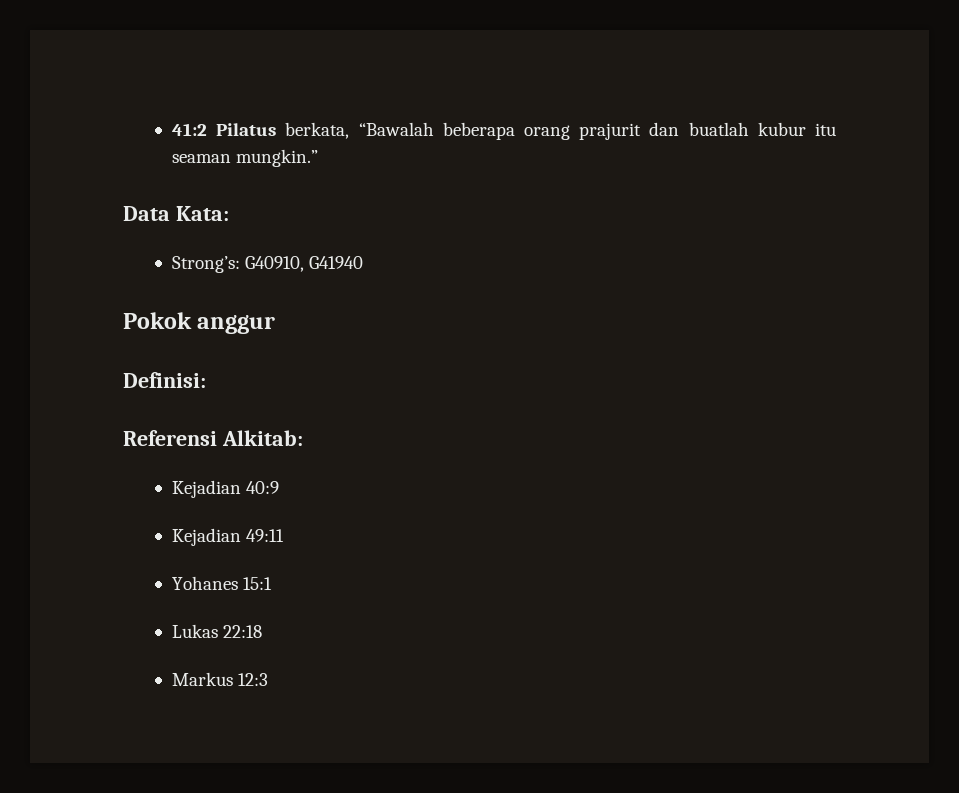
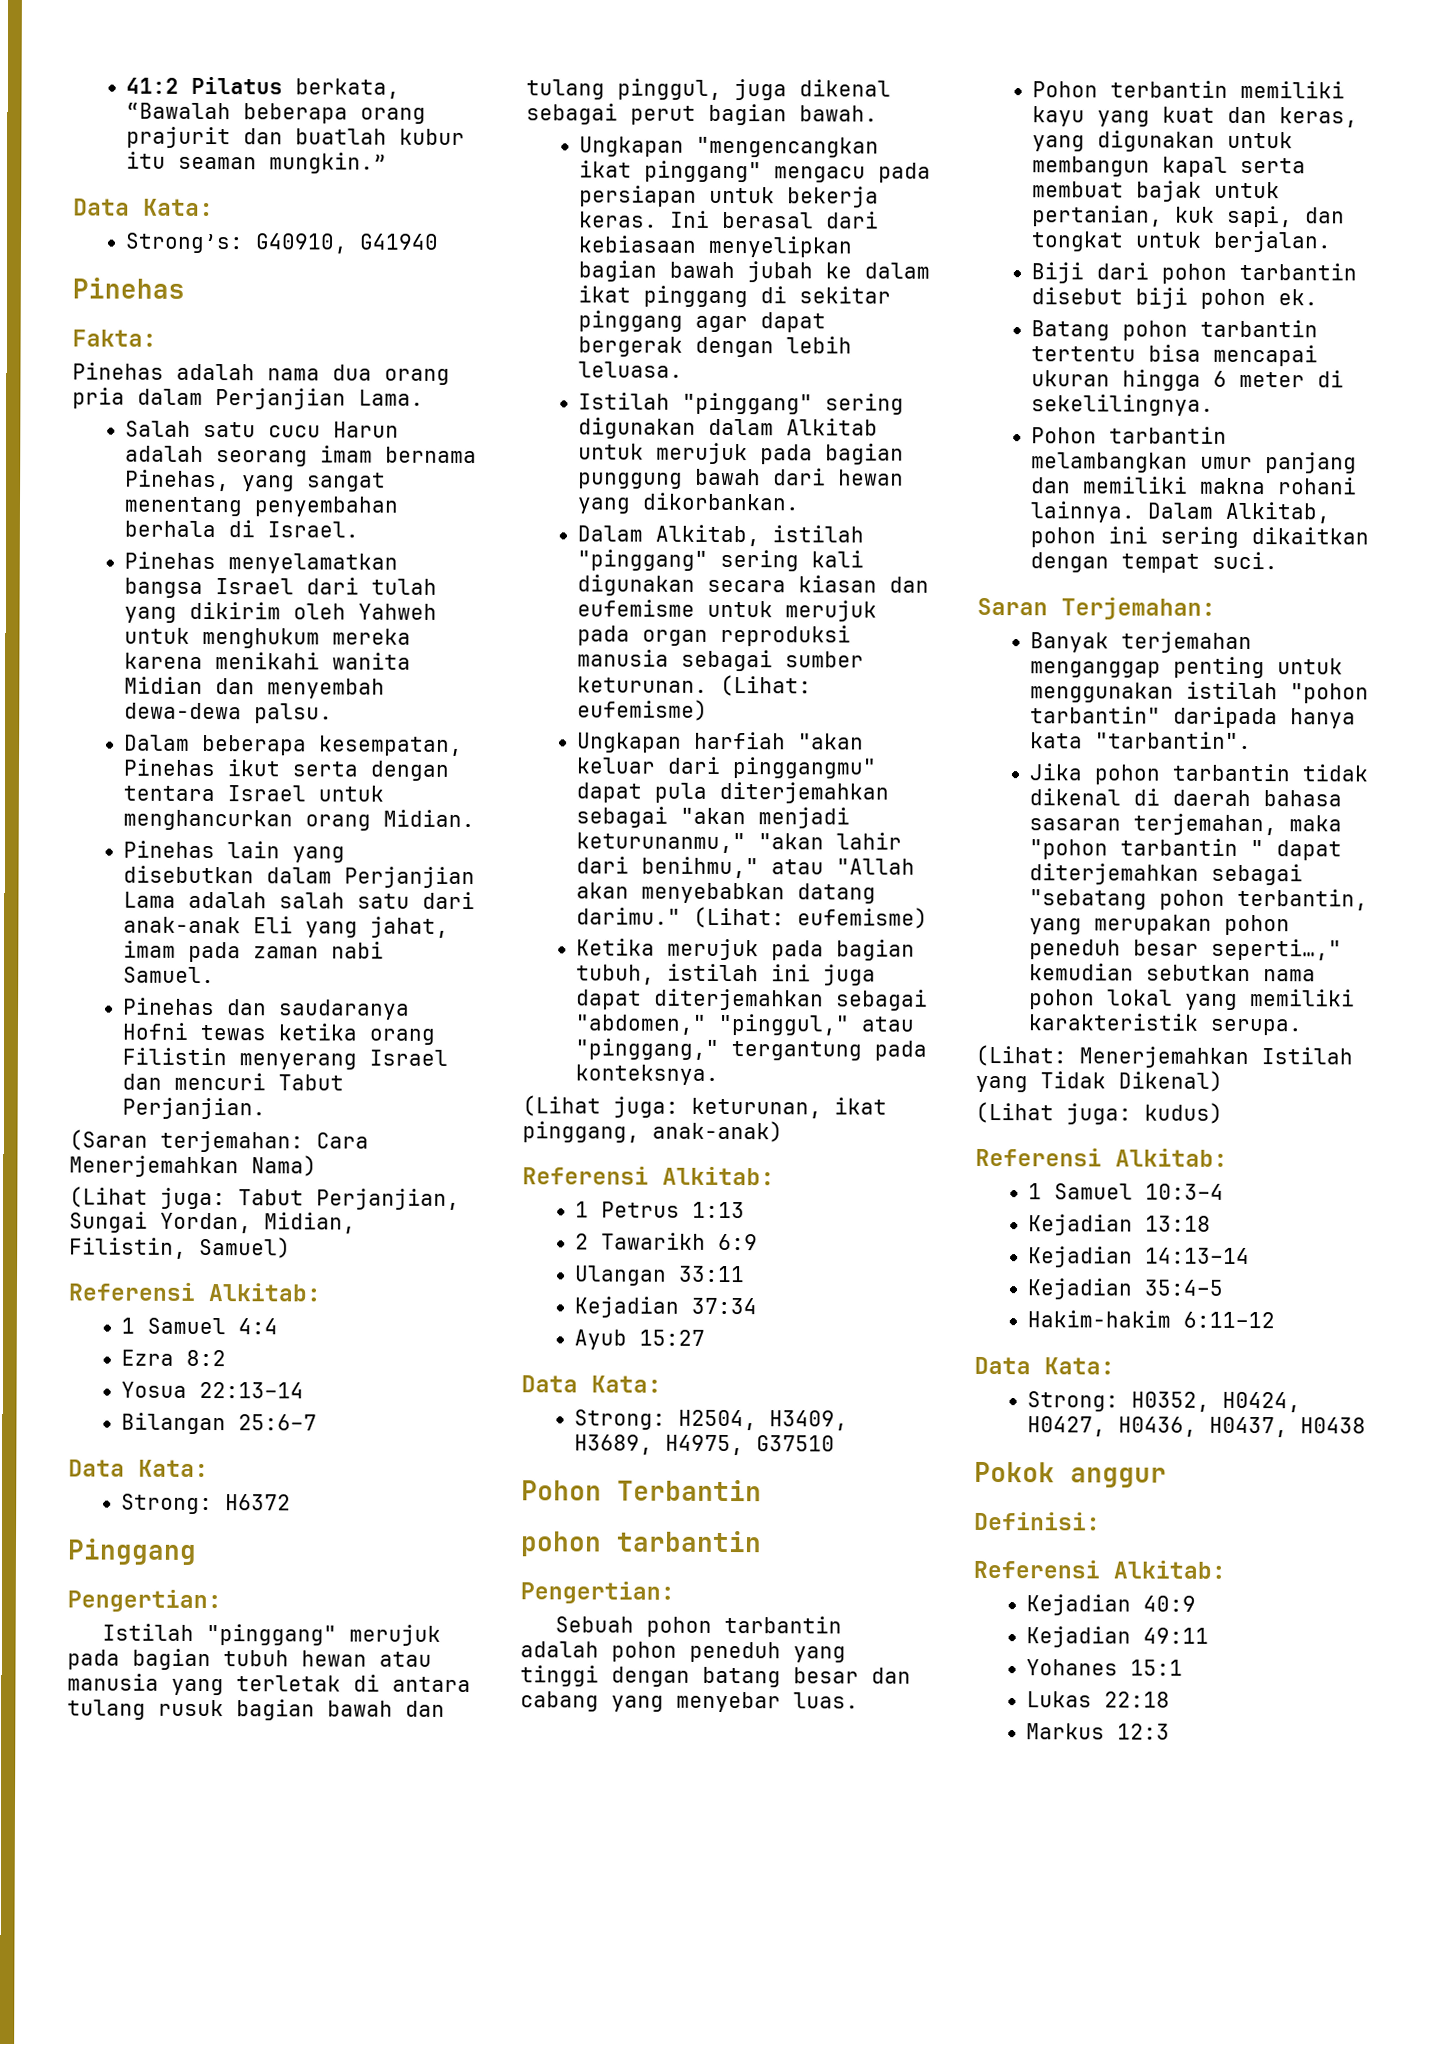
  Strong’s: G40910, G41940
+ Pinehas
+ Fakta:
+ Pinehas adalah nama dua orang pria dalam Perjanjian Lama.
+ Salah satu cucu Harun adalah seorang imam bernama Pinehas, yang sangat menentang penyembahan berhala di Israel.
+ Pinehas menyelamatkan bangsa Israel dari tulah yang dikirim oleh Yahweh untuk menghukum mereka karena menikahi wanita Midian dan menyembah dewa-dewa palsu.
+ Dalam beberapa kesempatan, Pinehas ikut serta dengan tentara Israel untuk menghancurkan orang Midian.
+ Pinehas lain yang disebutkan dalam Perjanjian Lama adalah salah satu dari anak-anak Eli yang jahat, imam pada zaman nabi Samuel.
+ Pinehas dan saudaranya Hofni tewas ketika orang Filistin menyerang Israel dan mencuri Tabut Perjanjian.
+ (Saran terjemahan: Cara Menerjemahkan Nama)
+ (Lihat juga: Tabut Perjanjian, Sungai Yordan, Midian, Filistin, Samuel)
+ Referensi Alkitab:
+ 1 Samuel 4:4
+ Ezra 8:2
+ Yosua 22:13–14
+ Bilangan 25:6–7
+ Data Kata:
+ Strong: H6372
+ Pinggang
+ Pengertian:
+ Istilah "pinggang" merujuk pada bagian tubuh hewan atau manusia yang terletak di antara tulang rusuk bagian bawah dan tulang pinggul, juga dikenal sebagai perut bagian bawah.
+ Ungkapan "mengencangkan ikat pinggang" mengacu pada persiapan untuk bekerja keras. Ini berasal dari kebiasaan menyelipkan bagian bawah jubah ke dalam ikat pinggang di sekitar pinggang agar dapat bergerak dengan lebih leluasa.
+ Istilah "pinggang" sering digunakan dalam Alkitab untuk merujuk pada bagian punggung bawah dari hewan yang dikorbankan.
+ Dalam Alkitab, istilah "pinggang" sering kali digunakan secara kiasan dan eufemisme untuk merujuk pada organ reproduksi manusia sebagai sumber keturunan. (Lihat: eufemisme)
+ Ungkapan harfiah "akan keluar dari pinggangmu" dapat pula diterjemahkan sebagai "akan menjadi keturunanmu," "akan lahir dari benihmu," atau "Allah akan menyebabkan datang darimu." (Lihat: eufemisme)
+ Ketika merujuk pada bagian tubuh, istilah ini juga dapat diterjemahkan sebagai "abdomen," "pinggul," atau "pinggang," tergantung pada konteksnya.
+ (Lihat juga: keturunan, ikat pinggang, anak-anak)
+ Referensi Alkitab:
+ 1 Petrus 1:13
+ 2 Tawarikh 6:9
+ Ulangan 33:11
+ Kejadian 37:34
+ Ayub 15:27
+ Data Kata:
+ Strong: H2504, H3409, H3689, H4975, G37510
+ Pohon Terbantin
+ pohon tarbantin
+ Pengertian:
+ Sebuah pohon tarbantin adalah pohon peneduh yang tinggi dengan batang besar dan cabang yang menyebar luas.
+ Pohon terbantin memiliki kayu yang kuat dan keras, yang digunakan untuk membangun kapal serta membuat bajak untuk pertanian, kuk sapi, dan tongkat untuk berjalan.
+ Biji dari pohon tarbantin disebut biji pohon ek.
+ Batang pohon tarbantin tertentu bisa mencapai ukuran hingga 6 meter di sekelilingnya.
+ Pohon tarbantin melambangkan umur panjang dan memiliki makna rohani lainnya. Dalam Alkitab, pohon ini sering dikaitkan dengan tempat suci.
+ Saran Terjemahan:
+ Banyak terjemahan menganggap penting untuk menggunakan istilah "pohon tarbantin" daripada hanya kata "tarbantin".
+ Jika pohon tarbantin tidak dikenal di daerah bahasa sasaran terjemahan, maka "pohon tarbantin " dapat diterjemahkan sebagai "sebatang pohon terbantin, yang merupakan pohon peneduh besar seperti…," kemudian sebutkan nama pohon lokal yang memiliki karakteristik serupa.
+ (Lihat: Menerjemahkan Istilah yang Tidak Dikenal)
+ (Lihat juga: kudus)
+ Referensi Alkitab:
+ 1 Samuel 10:3–4
+ Kejadian 13:18
+ Kejadian 14:13–14
+ Kejadian 35:4–5
+ Hakim-hakim 6:11–12
+ Data Kata:
+ Strong: H0352, H0424, H0427, H0436, H0437, H0438

